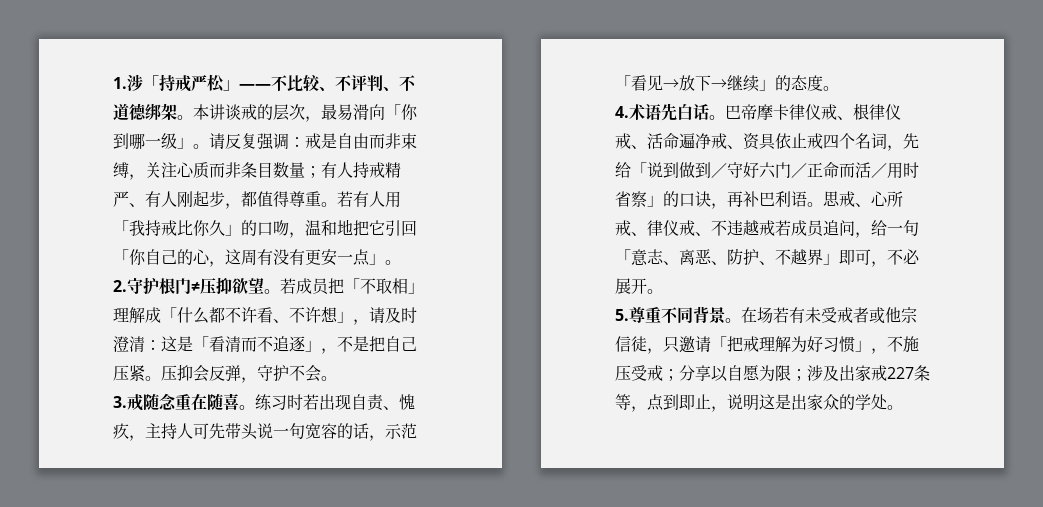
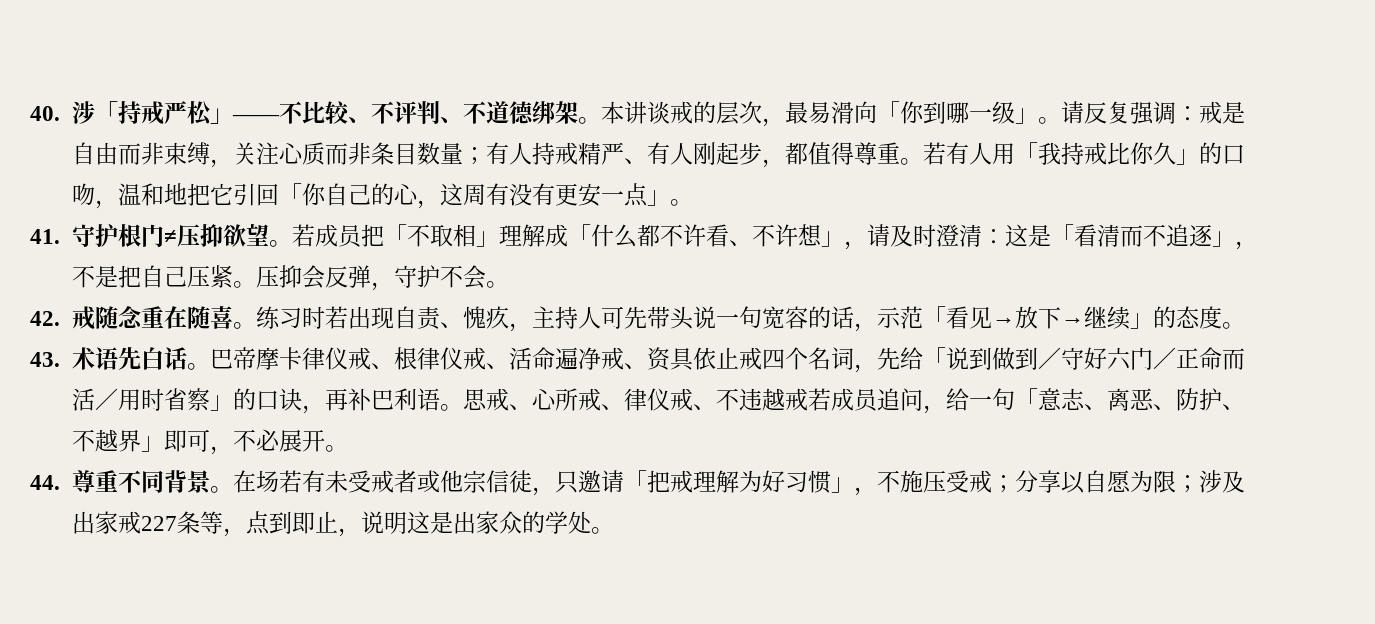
- 1.涉「持戒严松」——不比较、不评判、不道德绑架。
+ 40.涉「持戒严松」——不比较、不评判、不道德绑架。
- 2.守护根门≠压抑欲望。
+ 41.守护根门≠压抑欲望。
- 3.戒随念重在随喜。
+ 42.戒随念重在随喜。
- 4.术语先白话。
+ 43.术语先白话。
- 5.尊重不同背景。
+ 44.尊重不同背景。

